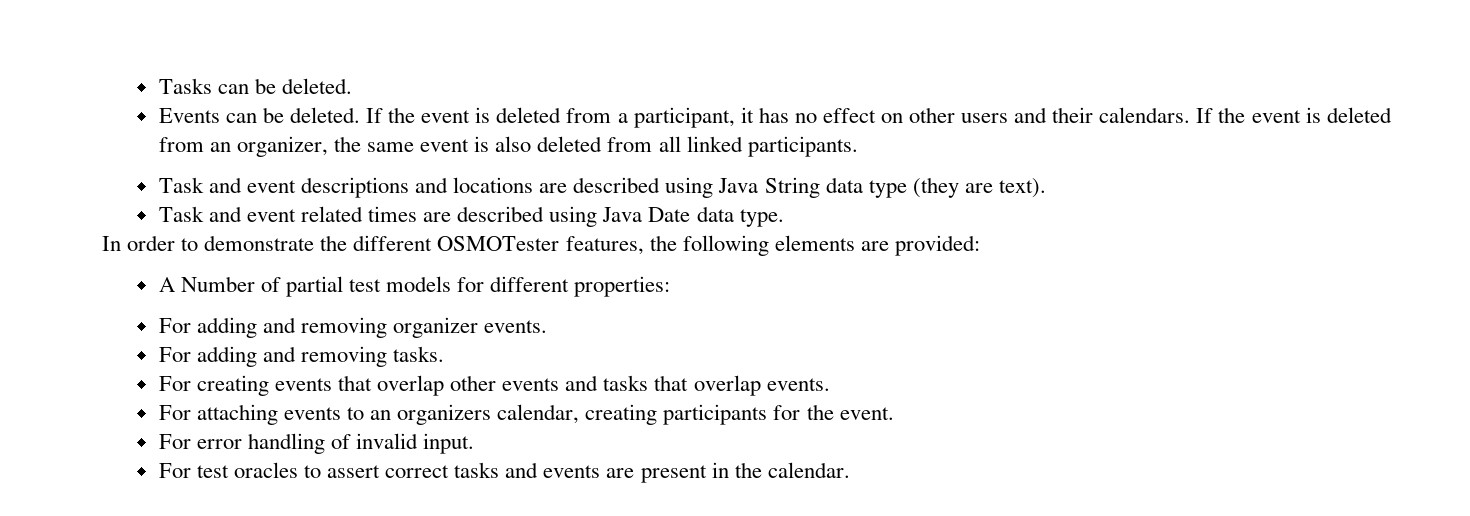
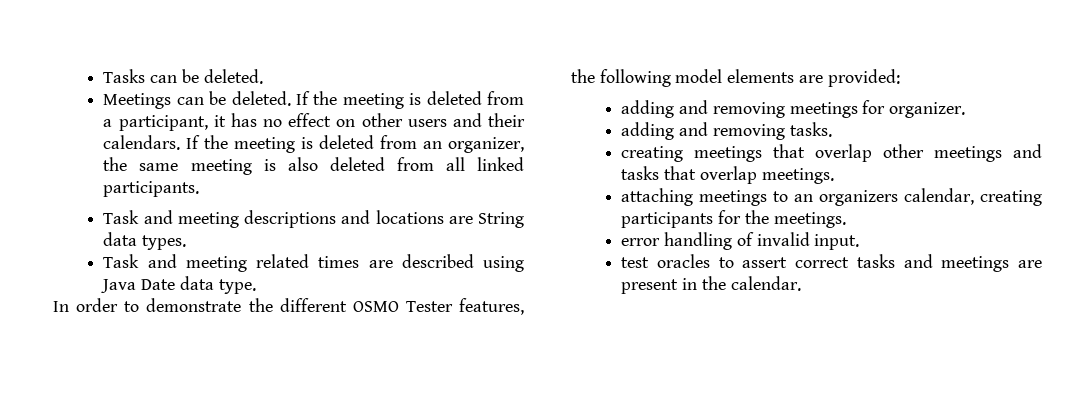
- Events can be deleted.
+ Meetings can be deleted.
- If the event is deleted from a participant, it has no effect on other users and their calendars.
+ If the meeting is deleted from a participant, it has no effect on other users and their calendars.
- If the event is deleted from an organizer, the same event is also deleted from all linked participants.
+ If the meeting is deleted from an organizer, the same meeting is also deleted from all linked participants.
- Task and event descriptions and locations are described using Java String data type (they are text).
- Task and event related times are described using Java Date data type.
+ Task and meeting descriptions and locations are String data types.
+ Task and meeting related times are described using Java Date data type.
- In order to demonstrate the different OSMOTester features, the following elements are provided:
+ In order to demonstrate the different OSMO Tester features, the following model elements are provided:
- A Number of partial test models for different properties:
- For adding and removing organizer events.
- For adding and removing tasks.
+ adding and removing meetings for organizer.
+ adding and removing tasks.
- For creating events that overlap other events and tasks that overlap events.
- For attaching events to an organizers calendar, creating participants for the event.
- For error handling of invalid input.
+ creating meetings that overlap other meetings and tasks that overlap meetings.
+ attaching meetings to an organizers calendar, creating participants for the meetings.
+ error handling of invalid input.
- For test oracles to assert correct tasks and events are present in the calendar.
+ test oracles to assert correct tasks and meetings are present in the calendar.

